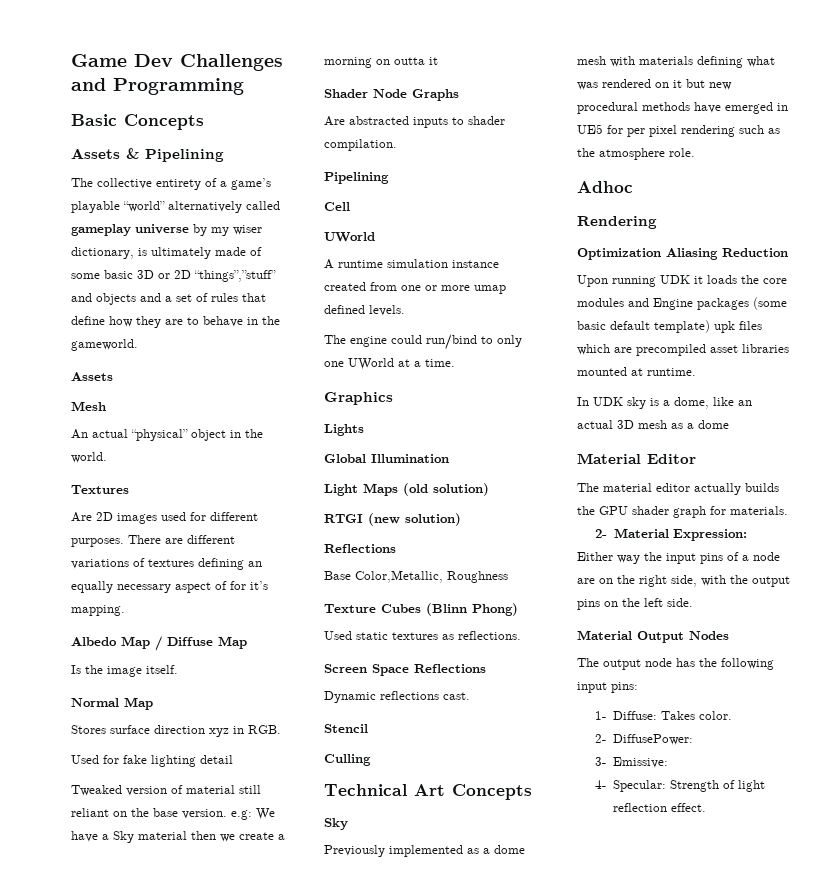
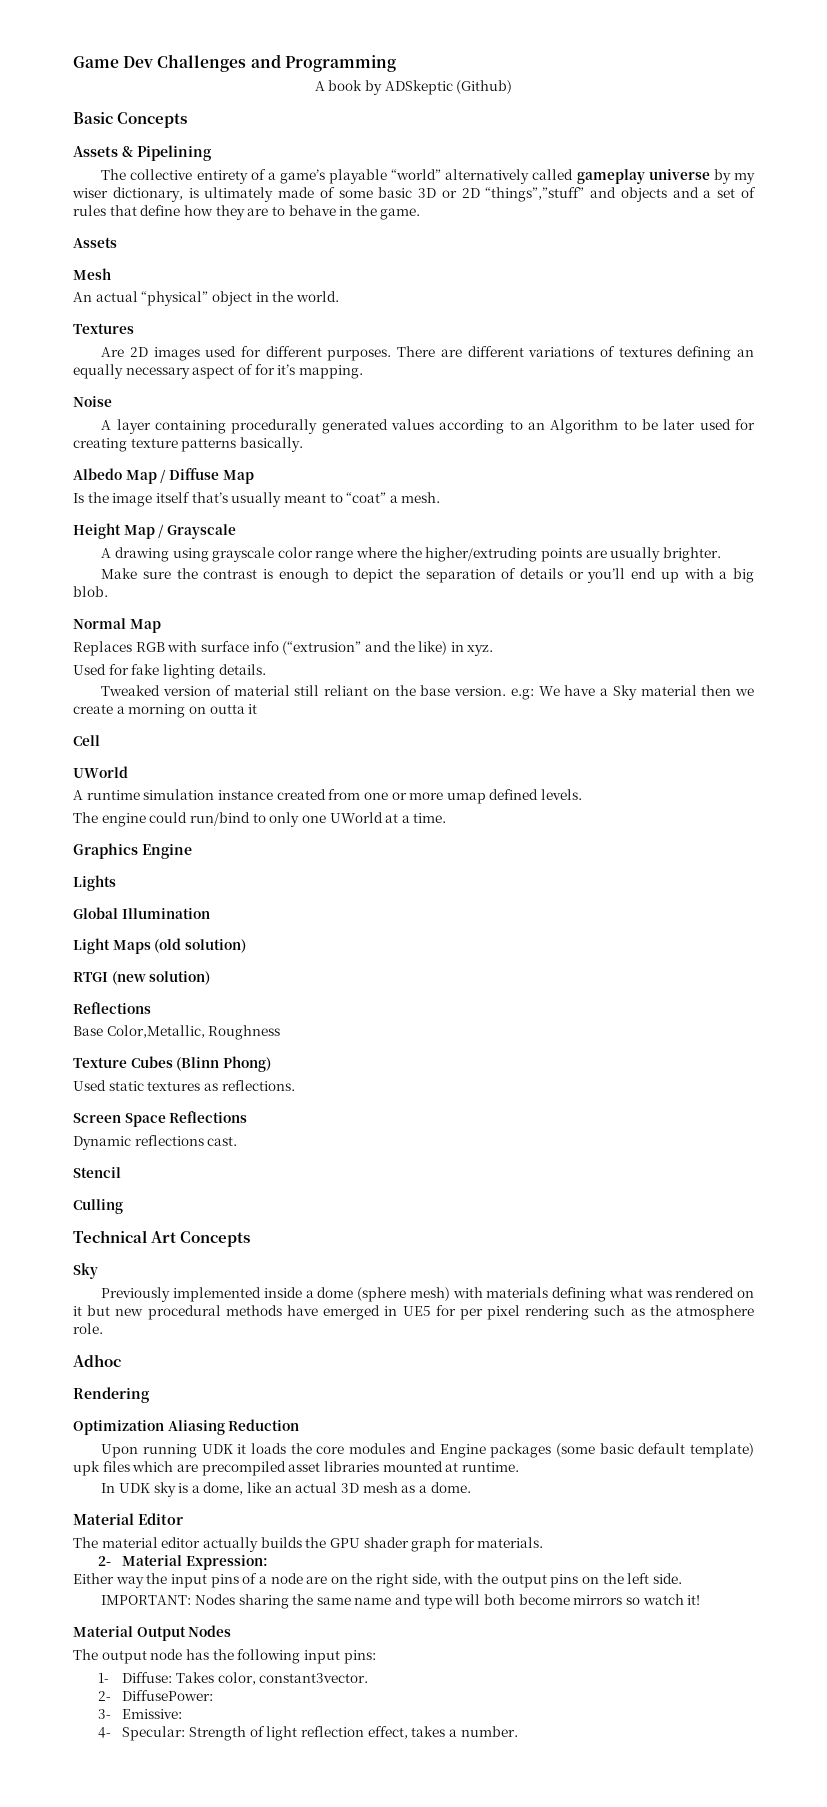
+ A book by ADSkeptic (Github)
- The collective entirety of a game’s playable “world” alternatively called gameplay universe by my wiser dictionary, is ultimately made of some basic 3D or 2D “things”,”stuff” and objects and a set of rules that define how they are to behave in the gameworld.
+ The collective entirety of a game’s playable “world” alternatively called gameplay universe by my wiser dictionary, is ultimately made of some basic 3D or 2D “things”,”stuff” and objects and a set of rules that define how they are to behave in the game.
+ Noise
+ A layer containing procedurally generated values according to an Algorithm to be later used for creating texture patterns basically.
- Is the image itself.
+ Is the image itself that’s usually meant to “coat” a mesh.
+ Height Map / Grayscale
+ A drawing using grayscale color range where the higher/extruding points are usually brighter.
+ Make sure the contrast is enough to depict the separation of details or you’ll end up with a big blob.
  Normal Map
- Stores surface direction xyz in RGB.
+ Replaces RGB with surface info (“extrusion” and the like) in xyz.
- Used for fake lighting detail
+ Used for fake lighting details.
- Shader Node Graphs
- Are abstracted inputs to shader compilation.
- Pipelining
- Graphics
+ Graphics Engine
- Previously implemented as a dome mesh with materials defining what was rendered on it but new procedural methods have emerged in UE5 for per pixel rendering such as the atmosphere role.
+ Previously implemented inside a dome (sphere mesh) with materials defining what was rendered on it but new procedural methods have emerged in UE5 for per pixel rendering such as the atmosphere role.
- In UDK sky is a dome, like an actual 3D mesh as a dome
+ In UDK sky is a dome, like an actual 3D mesh as a dome.
+ IMPORTANT: Nodes sharing the same name and type will both become mirrors so watch it!
- 1- Diffuse: Takes color.
+ 1- Diffuse: Takes color, constant3vector.
- 4- Specular: Strength of light reflection effect.
+ 4- Specular: Strength of light reflection effect, takes a number.

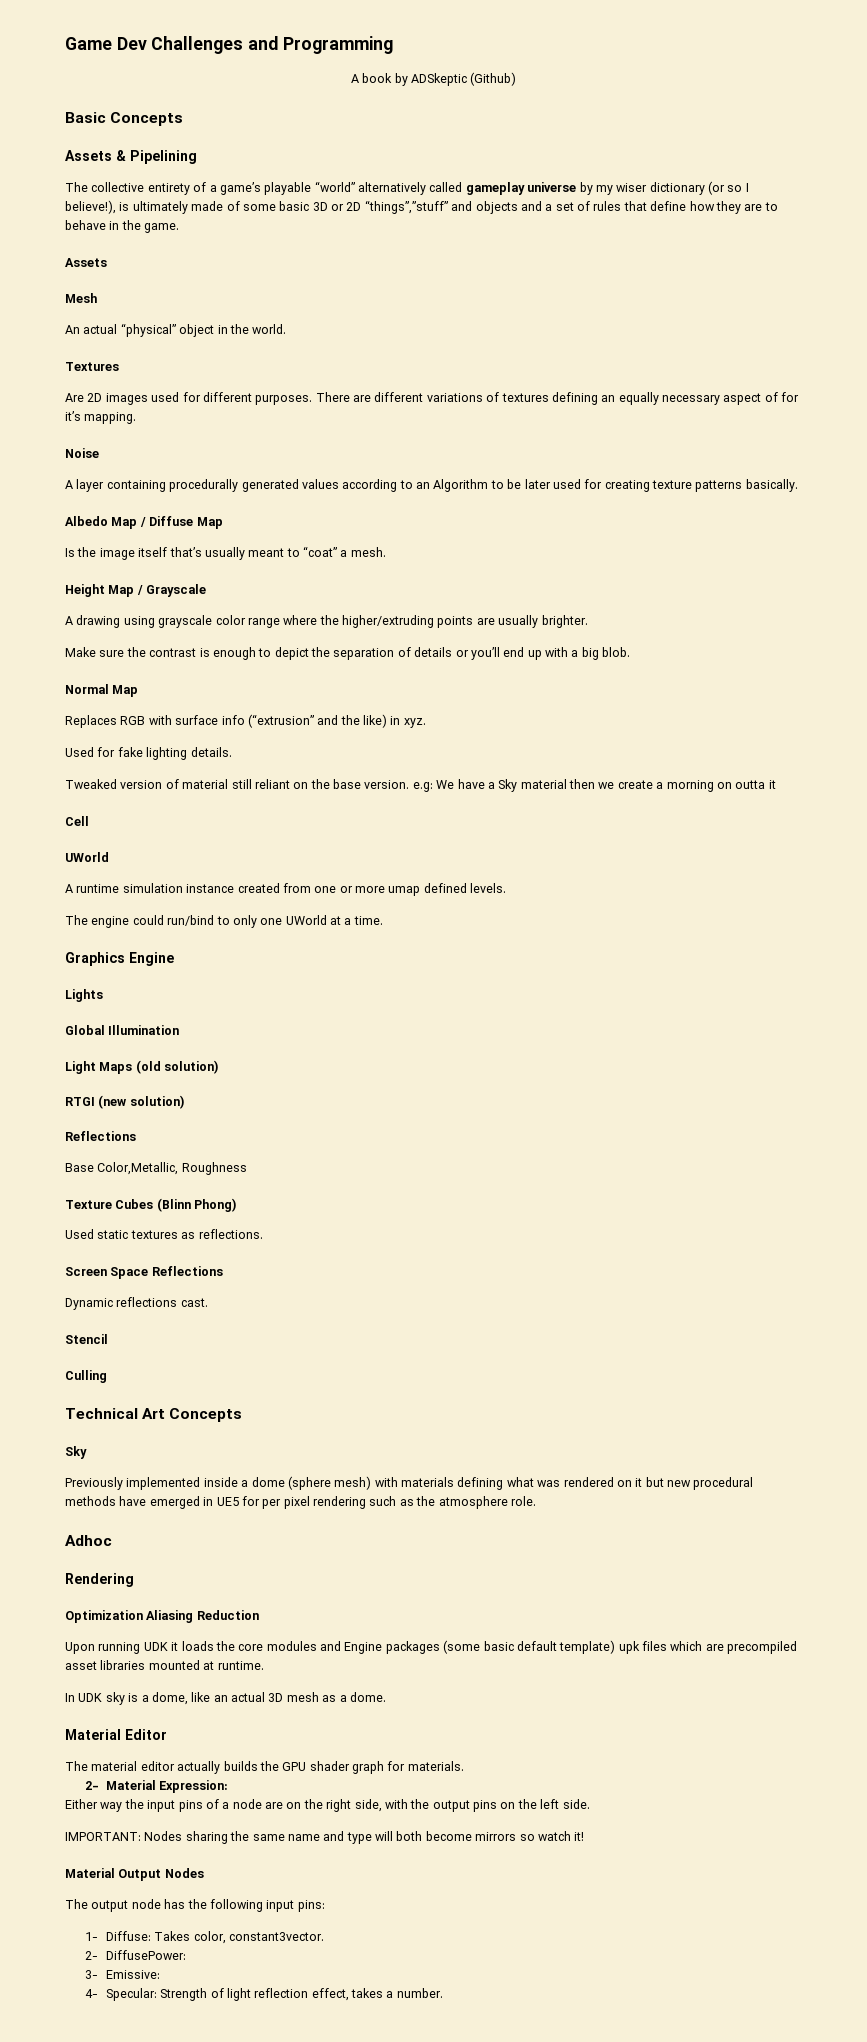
- The collective entirety of a game’s playable “world” alternatively called gameplay universe by my wiser dictionary, is ultimately made of some basic 3D or 2D “things”,”stuff” and objects and a set of rules that define how they are to behave in the game.
+ The collective entirety of a game’s playable “world” alternatively called gameplay universe by my wiser dictionary (or so I believe!), is ultimately made of some basic 3D or 2D “things”,”stuff” and objects and a set of rules that define how they are to behave in the game.

